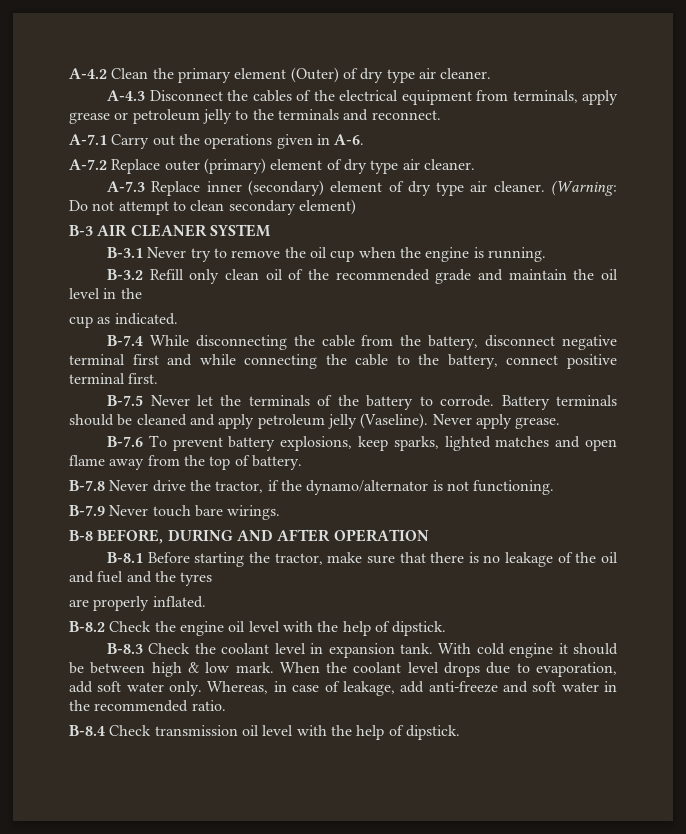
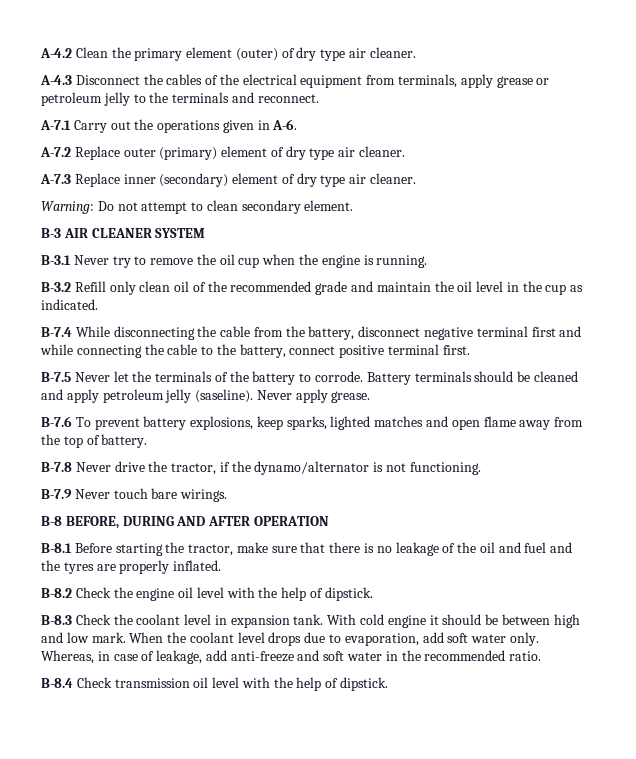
- A-4.2 Clean the primary element (Outer) of dry type air cleaner.
+ A-4.2 Clean the primary element (outer) of dry type air cleaner.
- A-7.3 Replace inner (secondary) element of dry type air cleaner. (Warning: Do not attempt to clean secondary element)
+ A-7.3 Replace inner (secondary) element of dry type air cleaner.
+ Warning: Do not attempt to clean secondary element.
- B-3.2 Refill only clean oil of the recommended grade and maintain the oil level in the
- cup as indicated.
+ B-3.2 Refill only clean oil of the recommended grade and maintain the oil level in the cup as indicated.
- Battery terminals should be cleaned and apply petroleum jelly (Vaseline).
+ Battery terminals should be cleaned and apply petroleum jelly (saseline).
- B-8.1 Before starting the tractor, make sure that there is no leakage of the oil and fuel and the tyres
- are properly inflated.
+ B-8.1 Before starting the tractor, make sure that there is no leakage of the oil and fuel and the tyres are properly inflated.
- With cold engine it should be between high & low mark.
+ With cold engine it should be between high and low mark.

